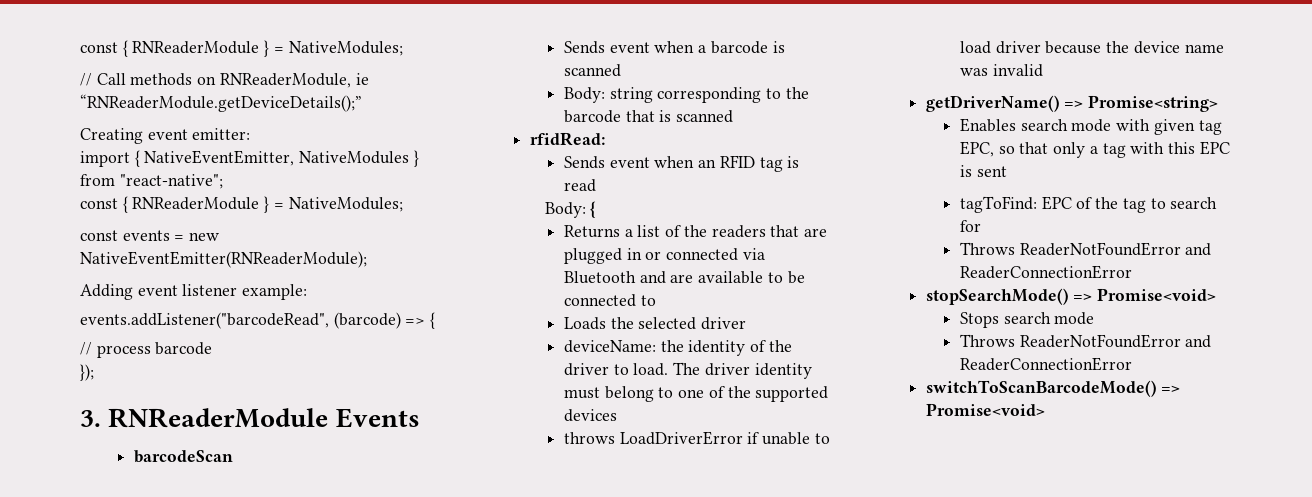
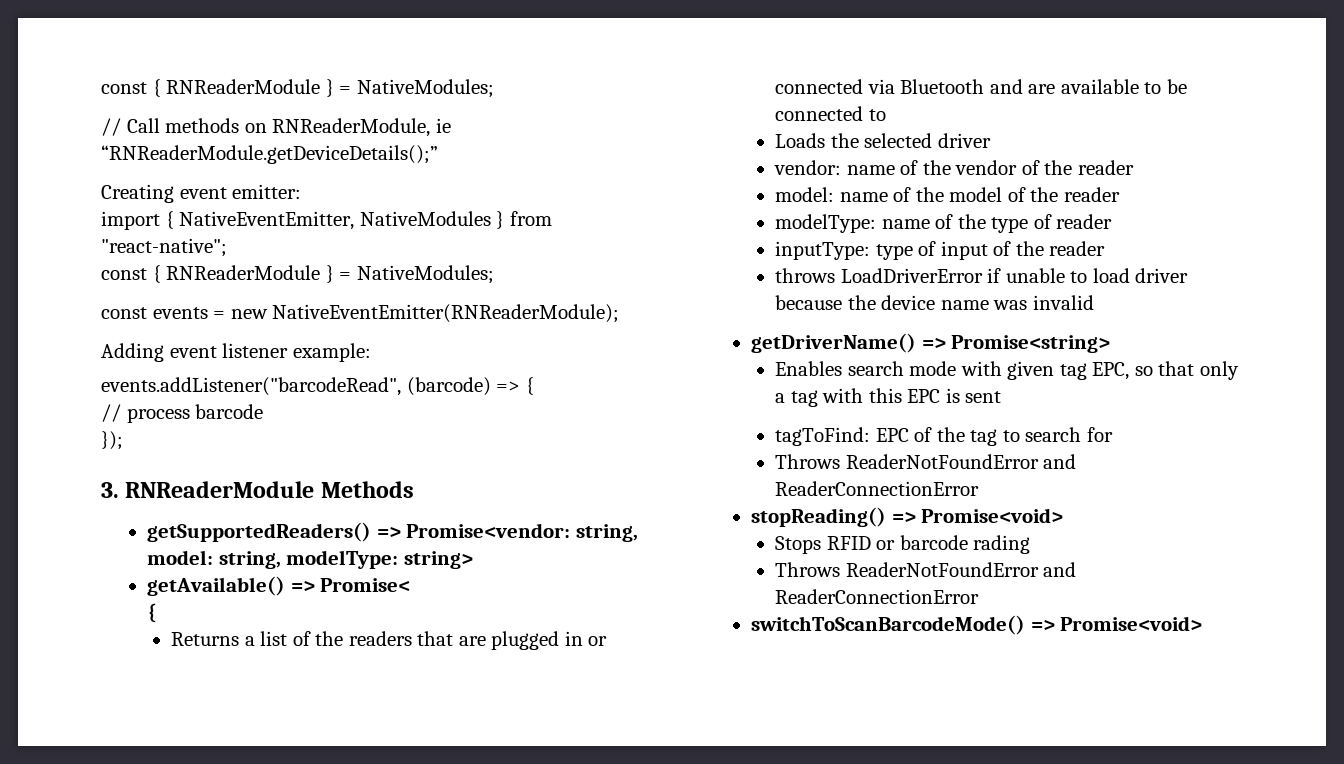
- 3. RNReaderModule Events
- barcodeScan
- Sends event when a barcode is scanned
- Body: string corresponding to the barcode that is scanned
- rfidRead:
- Sends event when an RFID tag is read
- Body: {
+ 3. RNReaderModule Methods
+ getSupportedReaders() => Promise<vendor: string, model: string, modelType: string>
+ getAvailable() => Promise<
+ {
- deviceName: the identity of the driver to load. The driver identity must belong to one of the supported devices
+ vendor: name of the vendor of the reader
+ model: name of the model of the reader
+ modelType: name of the type of reader
+ inputType: type of input of the reader
- stopSearchMode() => Promise<void>
+ stopReading() => Promise<void>
- Stops search mode
+ Stops RFID or barcode rading

